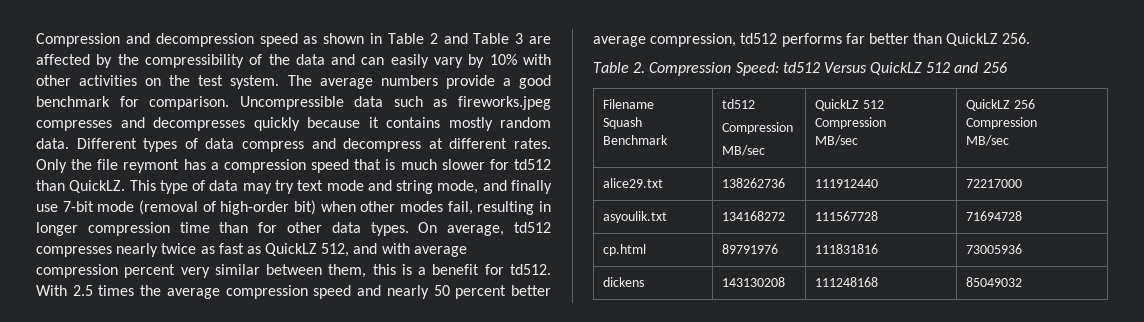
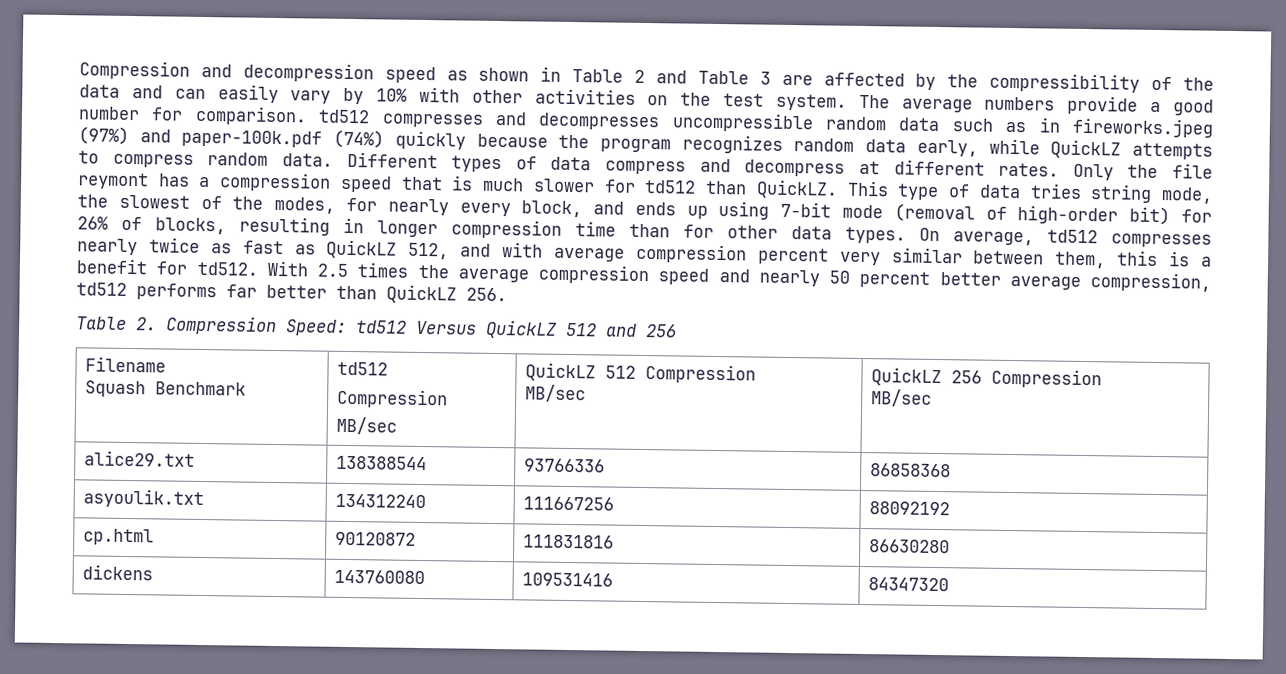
- The average numbers provide a good benchmark for comparison. Uncompressible data such as fireworks.jpeg compresses and decompresses quickly because it contains mostly random data.
+ The average numbers provide a good number for comparison. td512 compresses and decompresses uncompressible random data such as in fireworks.jpeg (97%) and paper-100k.pdf (74%) quickly because the program recognizes random data early, while QuickLZ attempts to compress random data.
- This type of data may try text mode and string mode, and finally use 7-bit mode (removal of high-order bit) when other modes fail, resulting in longer compression time than for other data types.
+ This type of data tries string mode, the slowest of the modes, for nearly every block, and ends up using 7-bit mode (removal of high-order bit) for 26% of blocks, resulting in longer compression time than for other data types.
- alice29.txt | 138262736 | 111912440 | 72217000
- asyoulik.txt | 134168272 | 111567728 | 71694728
+ alice29.txt | 138388544 | 93766336 | 86858368
+ asyoulik.txt | 134312240 | 111667256 | 88092192
- cp.html | 89791976 | 111831816 | 73005936
+ cp.html | 90120872 | 111831816 | 86630280
- dickens | 143130208 | 111248168 | 85049032
+ dickens | 143760080 | 109531416 | 84347320

